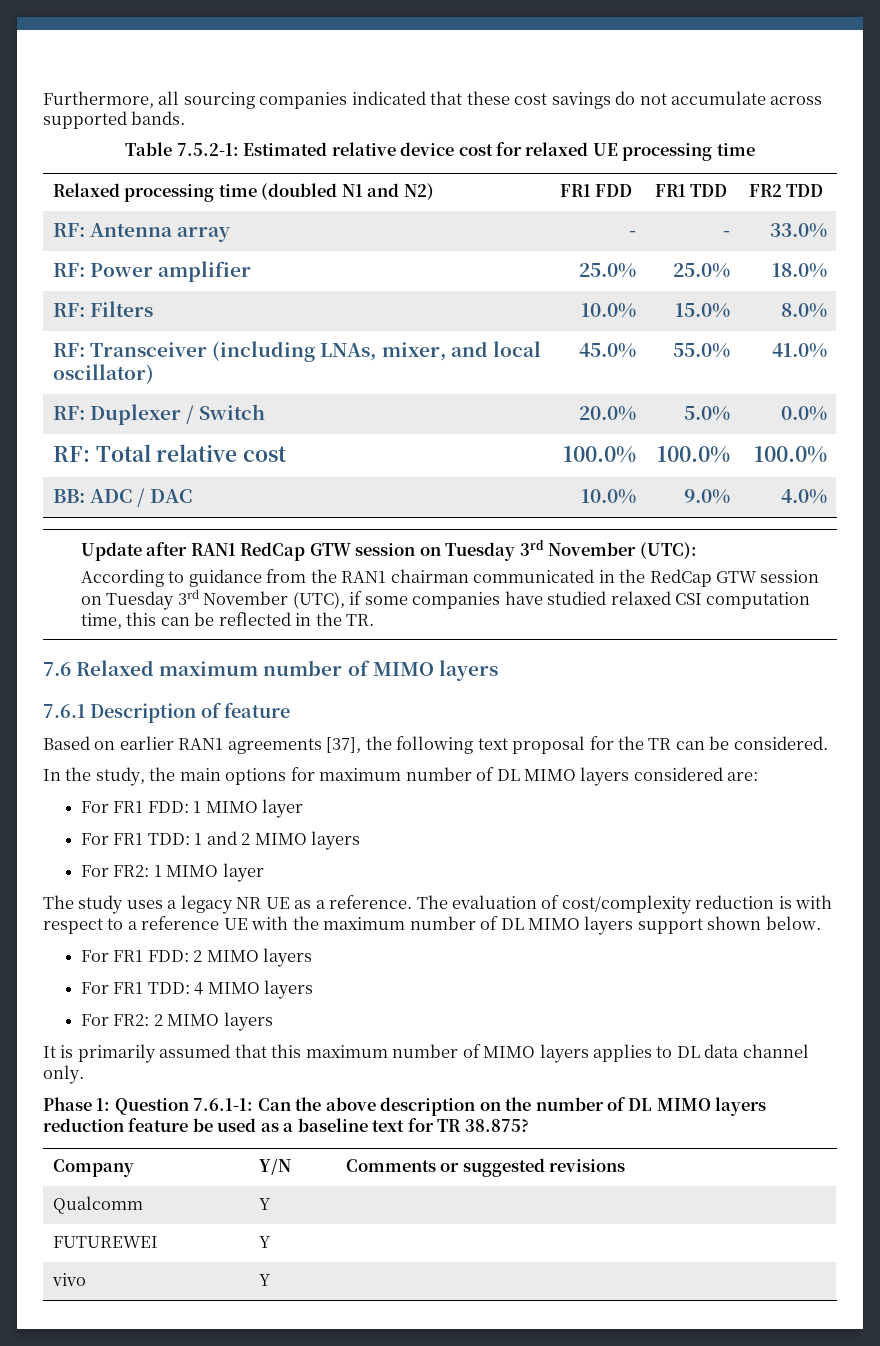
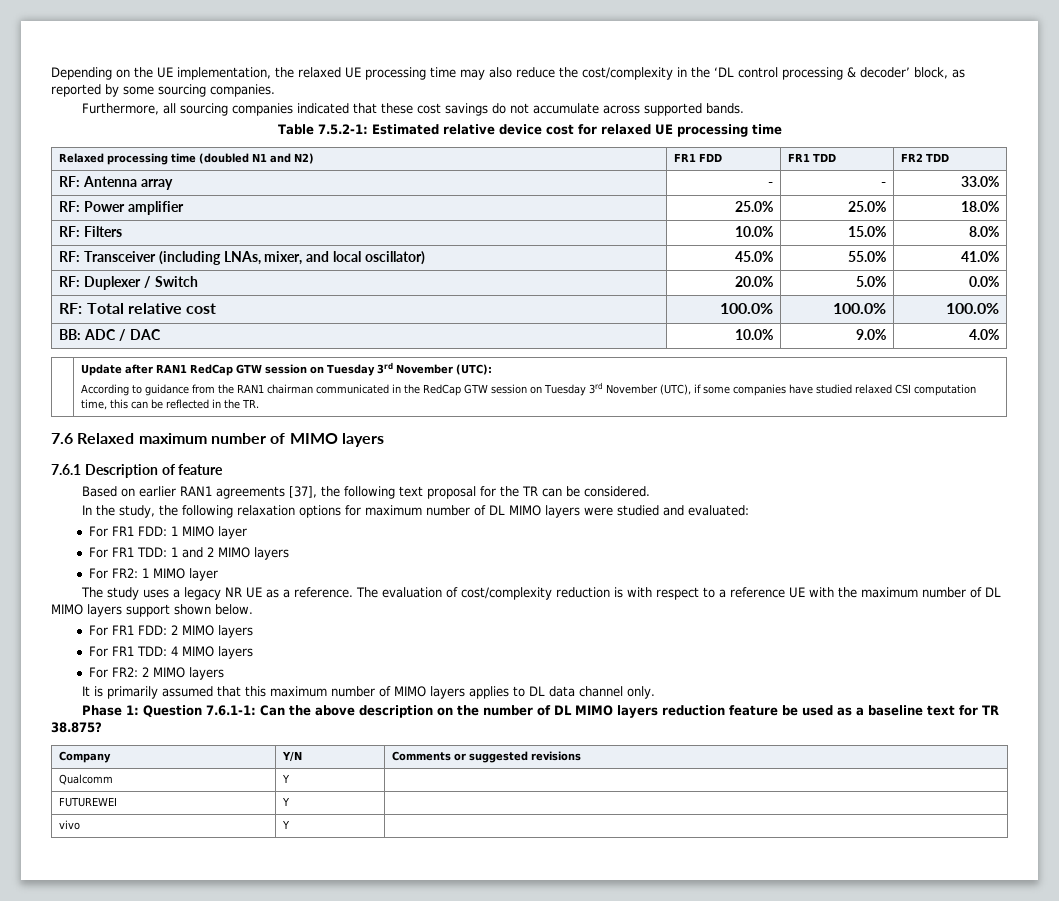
+ Depending on the UE implementation, the relaxed UE processing time may also reduce the cost/complexity in the ‘DL control processing & decoder’ block, as reported by some sourcing companies.
- In the study, the main options for maximum number of DL MIMO layers considered are:
+ In the study, the following relaxation options for maximum number of DL MIMO layers were studied and evaluated:

